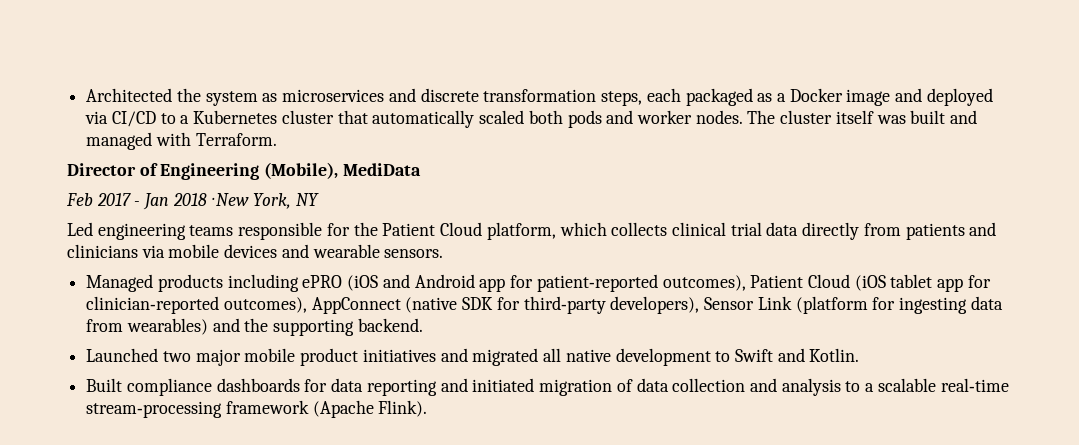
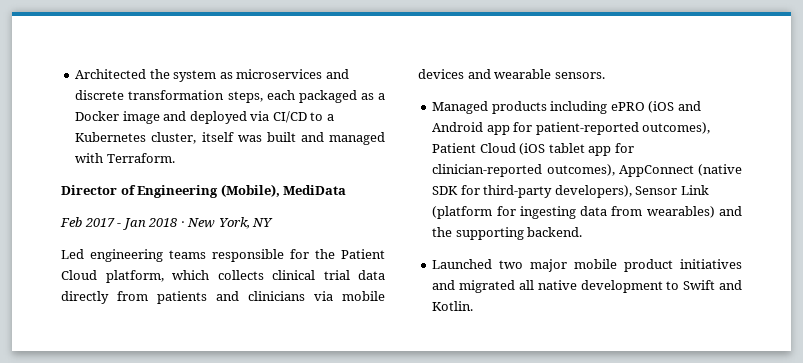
- Architected the system as microservices and discrete transformation steps, each packaged as a Docker image and deployed via CI/CD to a Kubernetes cluster that automatically scaled both pods and worker nodes. The cluster itself was built and managed with Terraform.
+ Architected the system as microservices and discrete transformation steps, each packaged as a Docker image and deployed via CI/CD to a Kubernetes cluster, itself was built and managed with Terraform.
- Built compliance dashboards for data reporting and initiated migration of data collection and analysis to a scalable real‑time stream‑processing framework (Apache Flink).

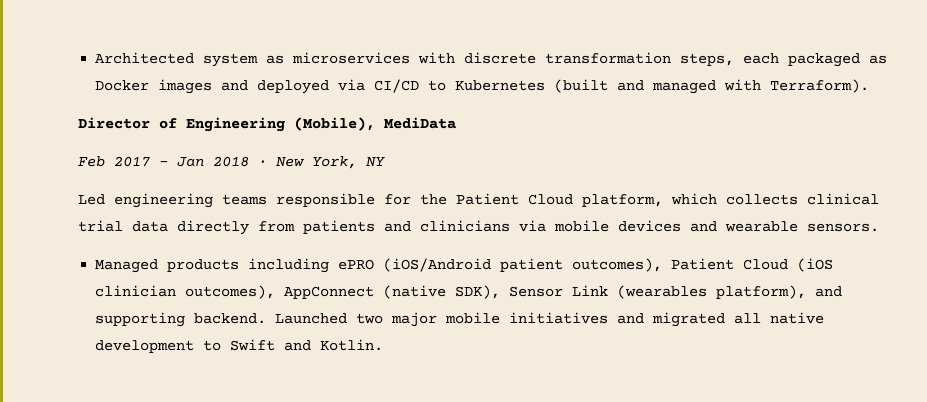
- Architected the system as microservices and discrete transformation steps, each packaged as a Docker image and deployed via CI/CD to a Kubernetes cluster, itself was built and managed with Terraform.
+ Architected system as microservices with discrete transformation steps, each packaged as Docker images and deployed via CI/CD to Kubernetes (built and managed with Terraform).
- Managed products including ePRO (iOS and Android app for patient‑reported outcomes), Patient Cloud (iOS tablet app for clinician‑reported outcomes), AppConnect (native SDK for third‑party developers), Sensor Link (platform for ingesting data from wearables) and the supporting backend.
- Launched two major mobile product initiatives and migrated all native development to Swift and Kotlin.
+ Managed products including ePRO (iOS/Android patient outcomes), Patient Cloud (iOS clinician outcomes), AppConnect (native SDK), Sensor Link (wearables platform), and supporting backend. Launched two major mobile initiatives and migrated all native development to Swift and Kotlin.

